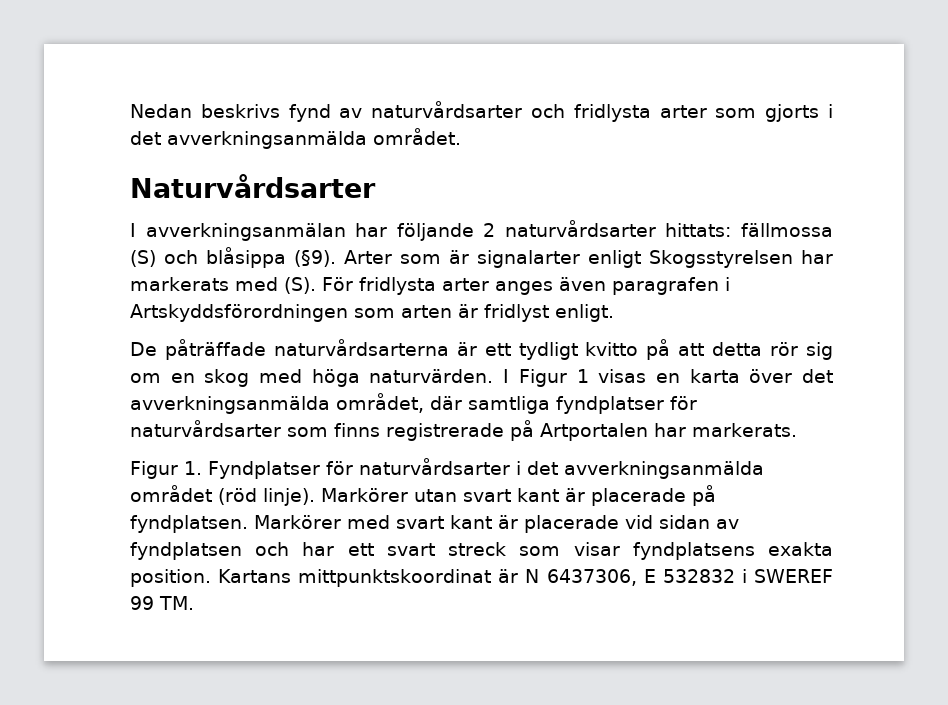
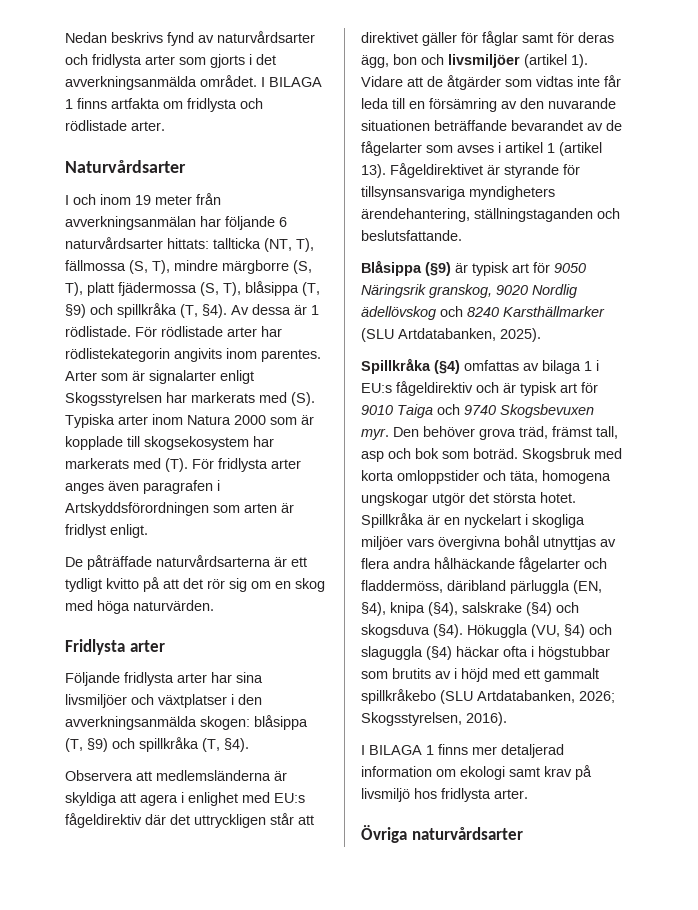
- Nedan beskrivs fynd av naturvårdsarter och fridlysta arter som gjorts i det avverkningsanmälda området.
+ Nedan beskrivs fynd av naturvårdsarter och fridlysta arter som gjorts i det avverkningsanmälda området. I BILAGA 1 finns artfakta om fridlysta och rödlistade arter.
  Naturvårdsarter
- I avverkningsanmälan har följande 2 naturvårdsarter hittats: fällmossa (S) och blåsippa (§9).
+ I och inom 19 meter från avverkningsanmälan har följande 6 naturvårdsarter hittats: tallticka (NT, T), fällmossa (S, T), mindre märgborre (S, T), platt fjädermossa (S, T), blåsippa (T, §9) och spillkråka (T, §4). Av dessa är 1 rödlistade. För rödlistade arter har rödlistekategorin angivits inom parentes.
- Arter som är signalarter enligt Skogsstyrelsen har markerats med (S). För fridlysta arter anges även paragrafen i Artskyddsförordningen som arten är fridlyst enligt.
+ Arter som är signalarter enligt Skogsstyrelsen har markerats med (S). Typiska arter inom Natura 2000 som är kopplade till skogsekosystem har markerats med (T). För fridlysta arter anges även paragrafen i Artskyddsförordningen som arten är fridlyst enligt.
- De påträffade naturvårdsarterna är ett tydligt kvitto på att detta rör sig om en skog med höga naturvärden. I Figur 1 visas en karta över det avverkningsanmälda området, där samtliga fyndplatser för naturvårdsarter som finns registrerade på Artportalen har markerats.
- Figur 1. Fyndplatser för naturvårdsarter i det avverkningsanmälda området (röd linje). Markörer utan svart kant är placerade på fyndplatsen. Markörer med svart kant är placerade vid sidan av fyndplatsen och har ett svart streck som visar fyndplatsens exakta position. Kartans mittpunktskoordinat är N 6437306, E 532832 i SWEREF 99 TM.
+ De påträffade naturvårdsarterna är ett tydligt kvitto på att det rör sig om en skog med höga naturvärden.
+ Fridlysta arter
+ Följande fridlysta arter har sina livsmiljöer och växtplatser i den avverkningsanmälda skogen: blåsippa (T, §9) och spillkråka (T, §4).
+ Observera att medlemsländerna är skyldiga att agera i enlighet med EU:s fågeldirektiv där det uttryckligen står att direktivet gäller för fåglar samt för deras ägg, bon och livsmiljöer (artikel 1). Vidare att de åtgärder som vidtas inte får leda till en försämring av den nuvarande situationen beträffande bevarandet av de fågelarter som avses i artikel 1 (artikel 13). Fågeldirektivet är styrande för tillsynsansvariga myndigheters ärendehantering, ställningstaganden och beslutsfattande.
+ Blåsippa (§9) är typisk art för 9050 Näringsrik granskog, 9020 Nordlig ädellövskog och 8240 Karsthällmarker (SLU Artdatabanken, 2025).
+ Spillkråka (§4) omfattas av bilaga 1 i EU:s fågeldirektiv och är typisk art för 9010 Taiga och 9740 Skogsbevuxen myr. Den behöver grova träd, främst tall, asp och bok som boträd. Skogsbruk med korta omloppstider och täta, homogena ungskogar utgör det största hotet. Spillkråka är en nyckelart i skogliga miljöer vars övergivna bohål utnyttjas av flera andra hålhäckande fågelarter och fladdermöss, däribland pärluggla (EN, §4), knipa (§4), salskrake (§4) och skogsduva (§4). Hökuggla (VU, §4) och slaguggla (§4) häckar ofta i högstubbar som brutits av i höjd med ett gammalt spillkråkebo (SLU Artdatabanken, 2026; Skogsstyrelsen, 2016).
+ I BILAGA 1 finns mer detaljerad information om ekologi samt krav på livsmiljö hos fridlysta arter.
+ Övriga naturvårdsarter

